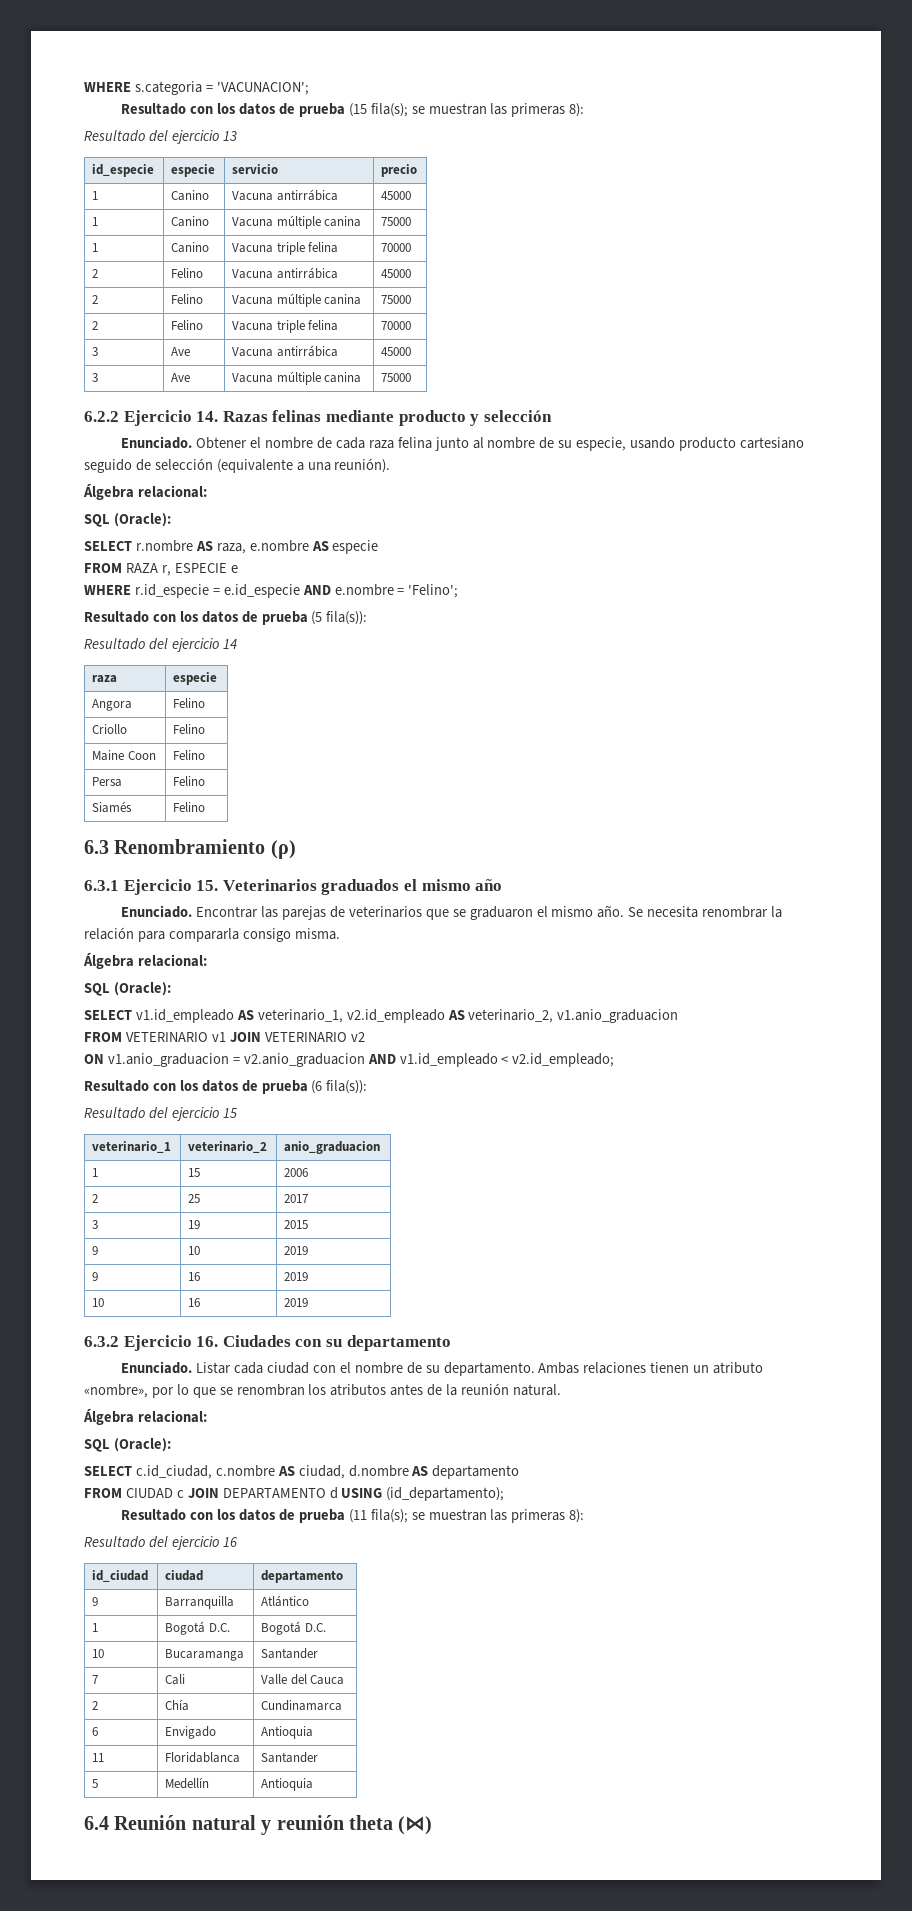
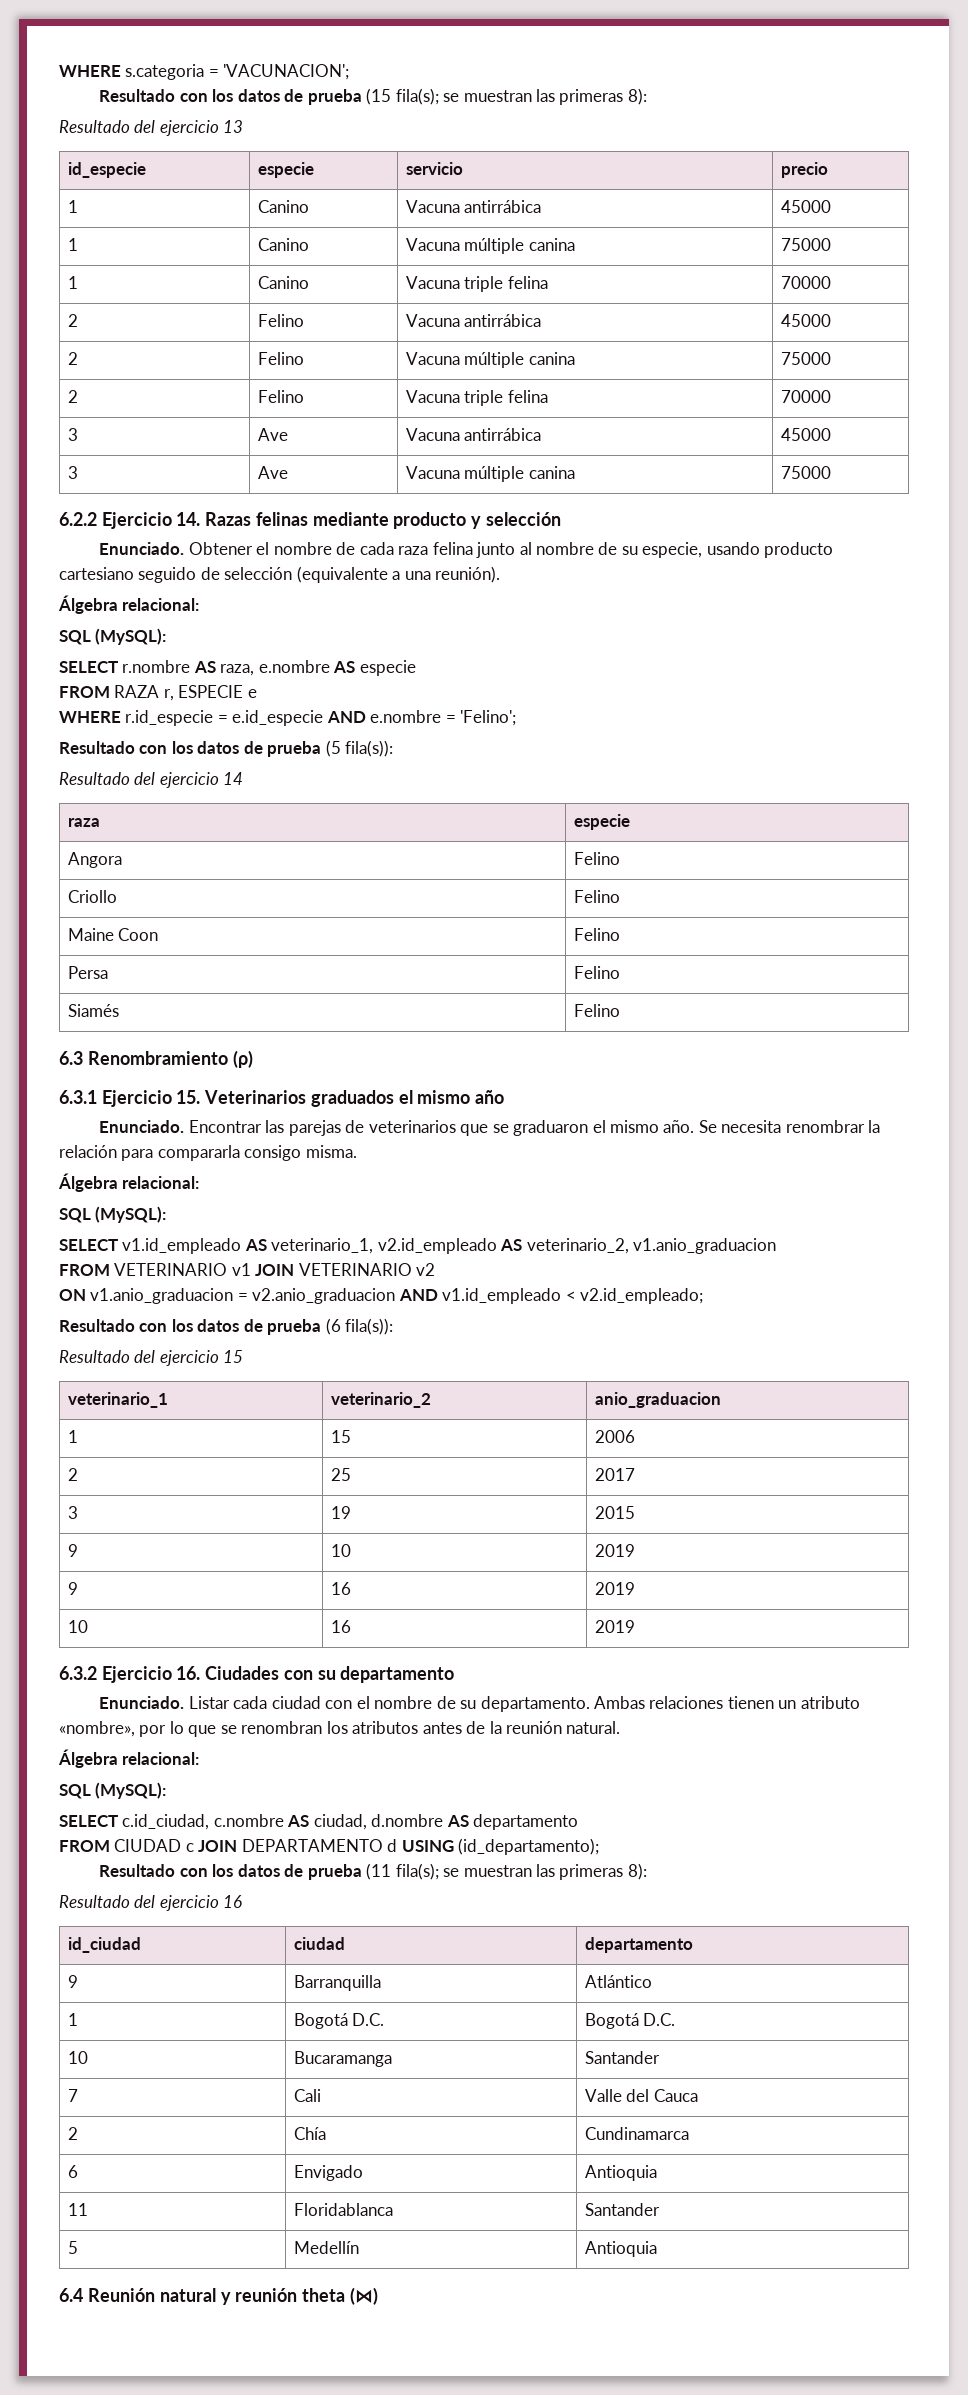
  Obtener el nombre de cada raza felina junto al nombre de su especie, usando producto cartesiano seguido de selección (equivalente a una reunión).
  Álgebra relacional:
- SQL (Oracle):
+ SQL (MySQL):
  Se necesita renombrar la relación para compararla consigo misma.
  Álgebra relacional:
- SQL (Oracle):
+ SQL (MySQL):
  Ambas relaciones tienen un atributo «nombre», por lo que se renombran los atributos antes de la reunión natural.
  Álgebra relacional:
- SQL (Oracle):
+ SQL (MySQL):

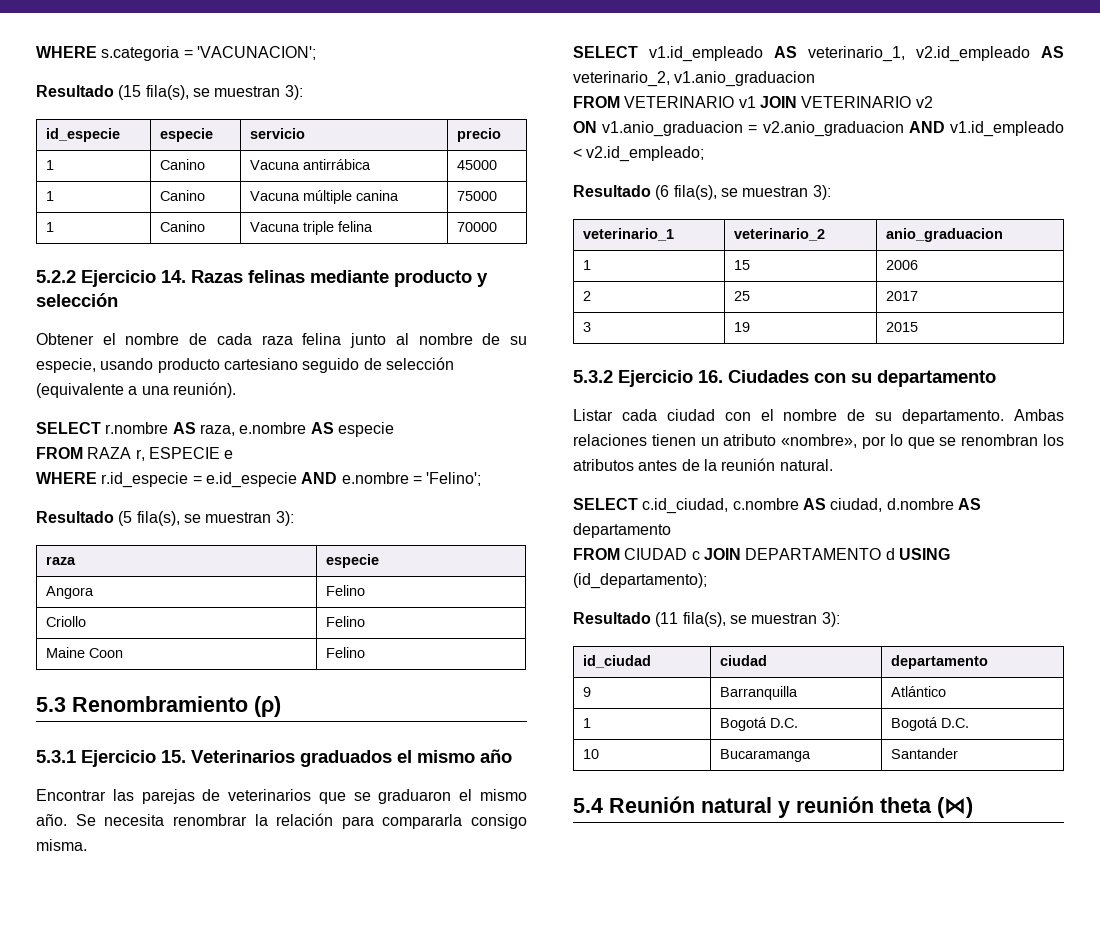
- Resultado con los datos de prueba (15 fila(s); se muestran las primeras 8):
- Resultado del ejercicio 13
+ Resultado (15 fila(s), se muestran 3):
- 2 | Felino | Vacuna antirrábica | 45000
- 2 | Felino | Vacuna múltiple canina | 75000
- 2 | Felino | Vacuna triple felina | 70000
- 3 | Ave | Vacuna antirrábica | 45000
- 3 | Ave | Vacuna múltiple canina | 75000
- 6.2.2 Ejercicio 14. Razas felinas mediante producto y selección
- Enunciado. Obtener el nombre de cada raza felina junto al nombre de su especie, usando producto cartesiano seguido de selección (equivalente a una reunión).
- Álgebra relacional:
- SQL (MySQL):
+ 5.2.2 Ejercicio 14. Razas felinas mediante producto y selección
+ Obtener el nombre de cada raza felina junto al nombre de su especie, usando producto cartesiano seguido de selección (equivalente a una reunión).
- Resultado con los datos de prueba (5 fila(s)):
- Resultado del ejercicio 14
+ Resultado (5 fila(s), se muestran 3):
- Persa | Felino
- Siamés | Felino
- 6.3 Renombramiento (ρ)
+ 5.3 Renombramiento (ρ)
- 6.3.1 Ejercicio 15. Veterinarios graduados el mismo año
- Enunciado. Encontrar las parejas de veterinarios que se graduaron el mismo año.
+ 5.3.1 Ejercicio 15. Veterinarios graduados el mismo año
+ Encontrar las parejas de veterinarios que se graduaron el mismo año.
  Se necesita renombrar la relación para compararla consigo misma.
- Álgebra relacional:
- SQL (MySQL):
- Resultado con los datos de prueba (6 fila(s)):
- Resultado del ejercicio 15
+ Resultado (6 fila(s), se muestran 3):
- 9 | 10 | 2019
- 9 | 16 | 2019
- 10 | 16 | 2019
- 6.3.2 Ejercicio 16. Ciudades con su departamento
- Enunciado. Listar cada ciudad con el nombre de su departamento.
+ 5.3.2 Ejercicio 16. Ciudades con su departamento
+ Listar cada ciudad con el nombre de su departamento.
  Ambas relaciones tienen un atributo «nombre», por lo que se renombran los atributos antes de la reunión natural.
- Álgebra relacional:
- SQL (MySQL):
- Resultado con los datos de prueba (11 fila(s); se muestran las primeras 8):
- Resultado del ejercicio 16
+ Resultado (11 fila(s), se muestran 3):
- 7 | Cali | Valle del Cauca
- 2 | Chía | Cundinamarca
- 6 | Envigado | Antioquia
- 11 | Floridablanca | Santander
- 5 | Medellín | Antioquia
- 6.4 Reunión natural y reunión theta (⋈)
+ 5.4 Reunión natural y reunión theta (⋈)

